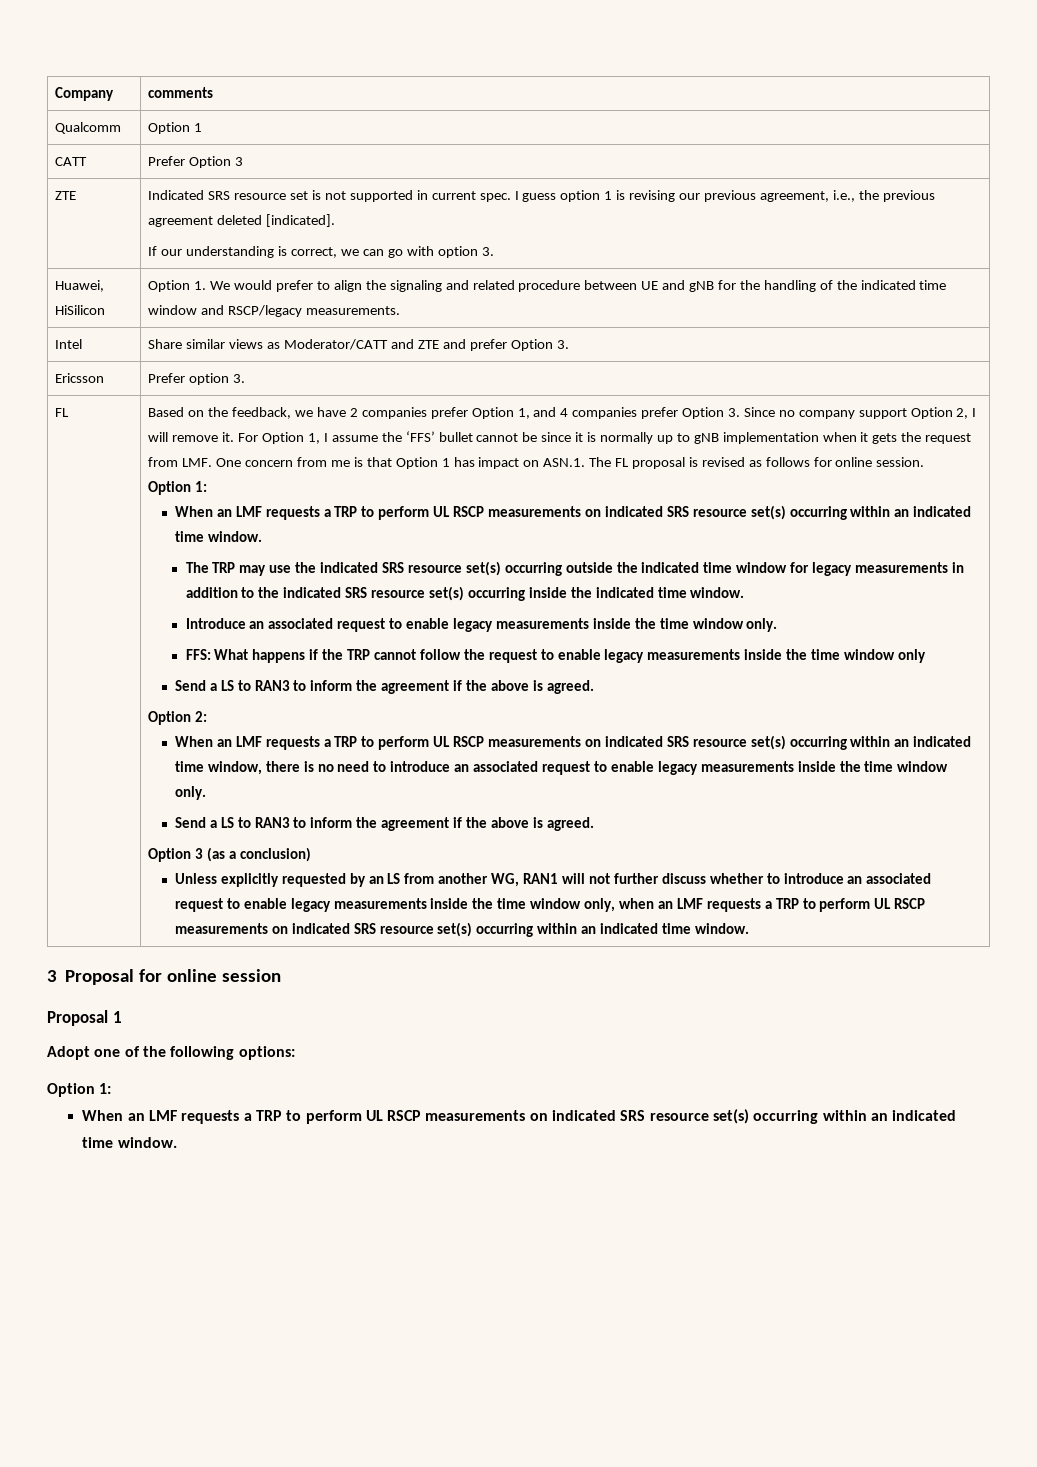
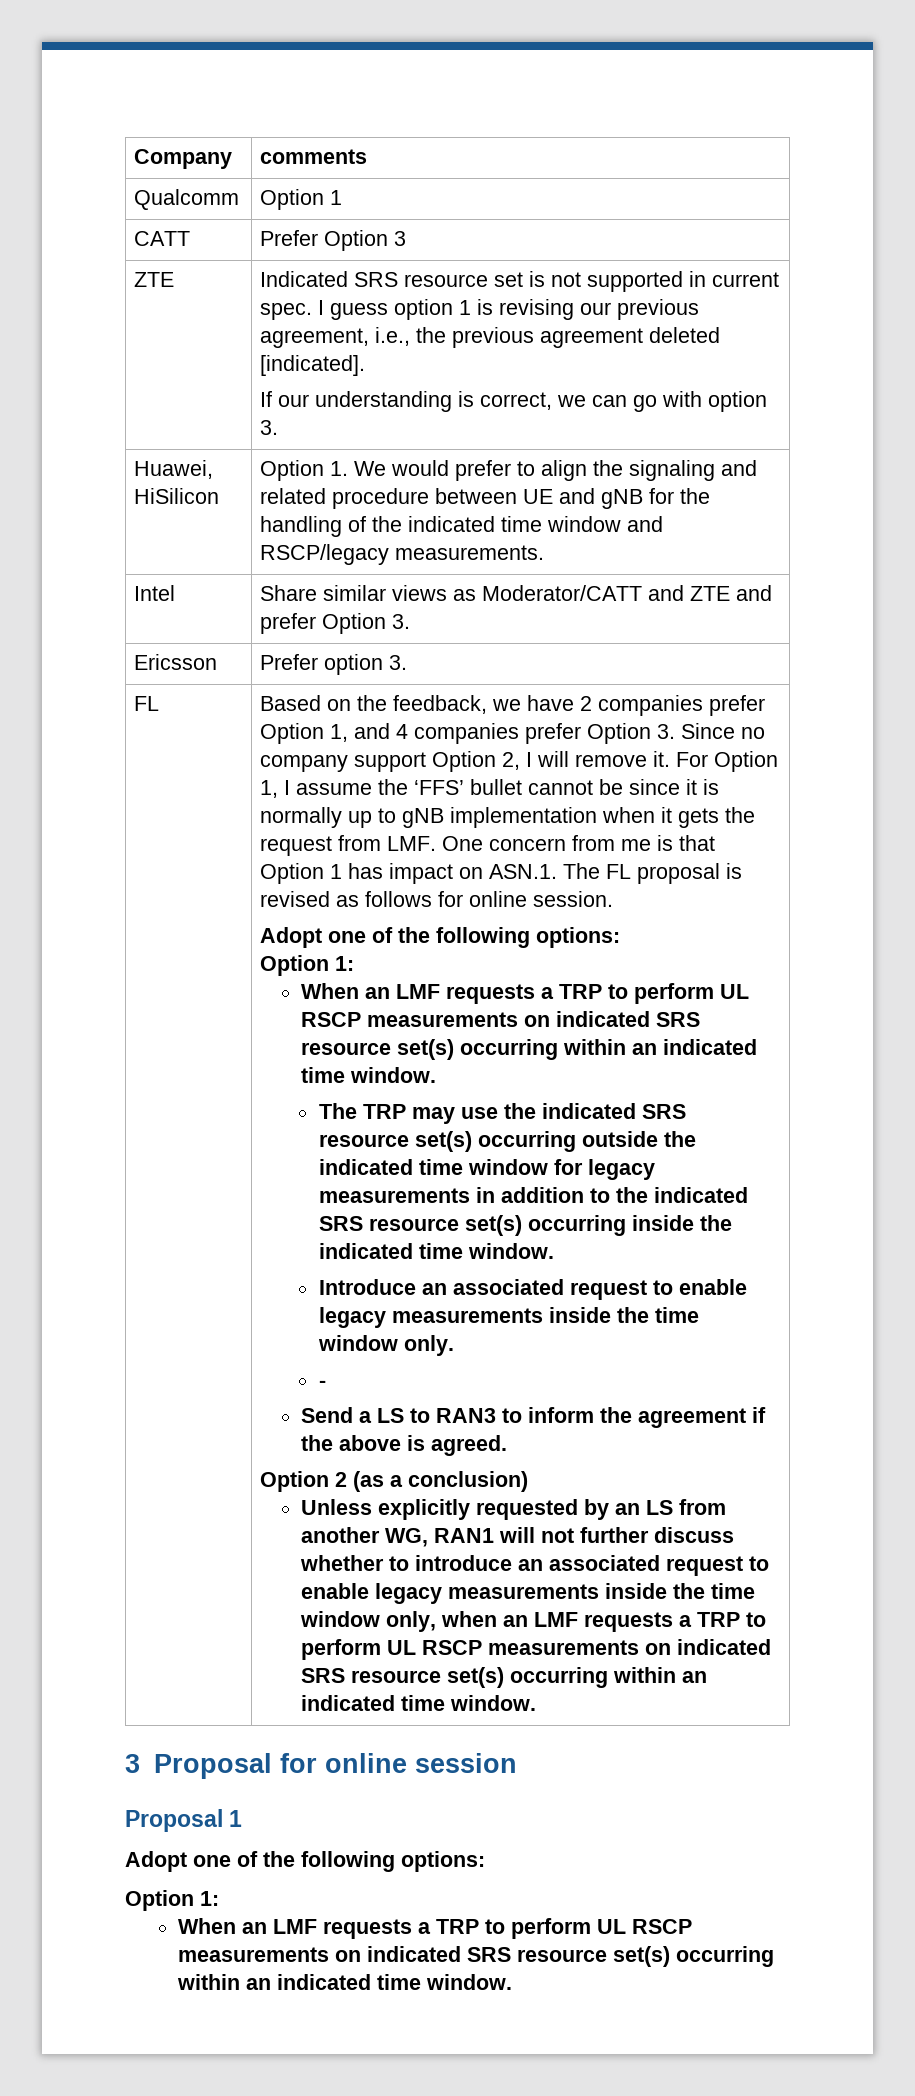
  For Option 1, I assume the ‘FFS’ bullet cannot be since it is normally up to gNB implementation when it gets the request from LMF. One concern from me is that Option 1 has impact on ASN.1. The FL proposal is revised as follows for online session.
+ Adopt one of the following options:
- FFS: What happens if the TRP cannot follow the request to enable legacy measurements inside the time window only
+ -
- Option 2:
- When an LMF requests a TRP to perform UL RSCP measurements on indicated SRS resource set(s) occurring within an indicated time window, there is no need to introduce an associated request to enable legacy measurements inside the time window only.
- Send a LS to RAN3 to inform the agreement if the above is agreed.
- Option 3 (as a conclusion)
+ Option 2 (as a conclusion)

